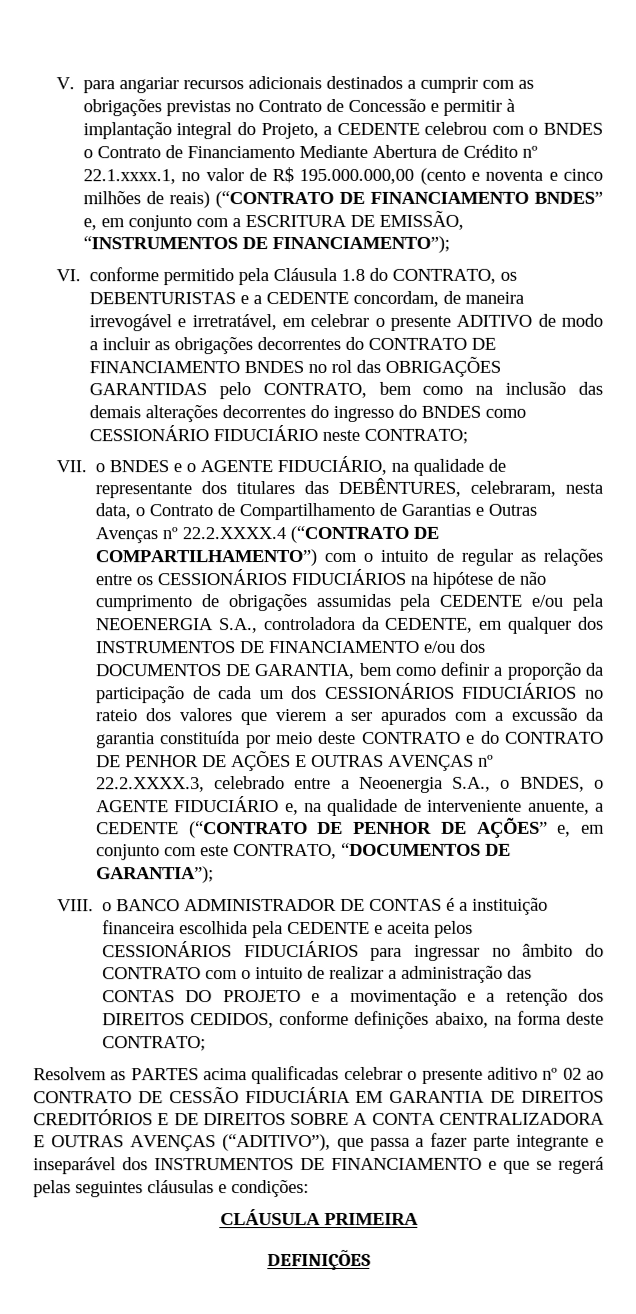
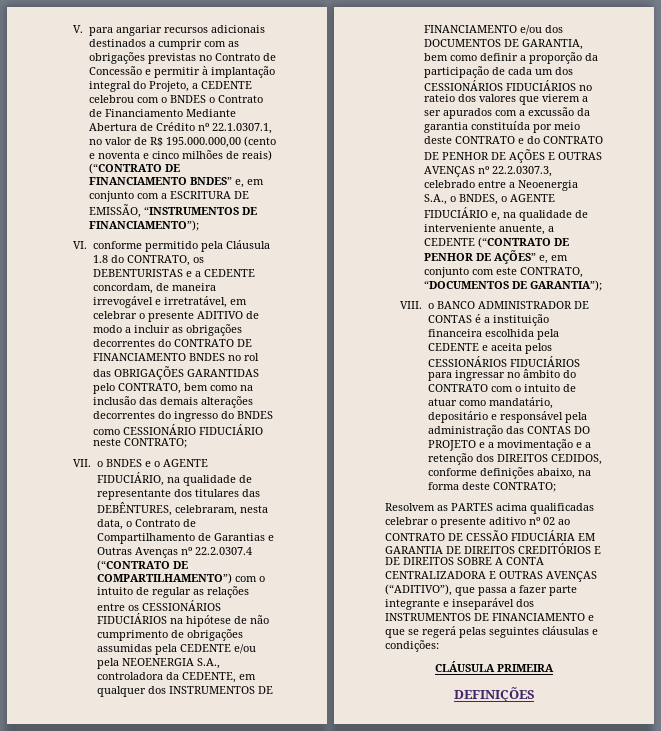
- V. para angariar recursos adicionais destinados a cumprir com as obrigações previstas no Contrato de Concessão e permitir à implantação integral do Projeto, a CEDENTE celebrou com o BNDES o Contrato de Financiamento Mediante Abertura de Crédito nº 22.1.xxxx.1, no valor de R$ 195.000.000,00 (cento e noventa e cinco milhões de reais) (“CONTRATO DE FINANCIAMENTO BNDES” e, em conjunto com a ESCRITURA DE EMISSÃO, “INSTRUMENTOS DE FINANCIAMENTO”);
+ V. para angariar recursos adicionais destinados a cumprir com as obrigações previstas no Contrato de Concessão e permitir à implantação integral do Projeto, a CEDENTE celebrou com o BNDES o Contrato de Financiamento Mediante Abertura de Crédito nº 22.1.0307.1, no valor de R$ 195.000.000,00 (cento e noventa e cinco milhões de reais) (“CONTRATO DE FINANCIAMENTO BNDES” e, em conjunto com a ESCRITURA DE EMISSÃO, “INSTRUMENTOS DE FINANCIAMENTO”);
- VII. o BNDES e o AGENTE FIDUCIÁRIO, na qualidade de representante dos titulares das DEBÊNTURES, celebraram, nesta data, o Contrato de Compartilhamento de Garantias e Outras Avenças nº 22.2.XXXX.4 (“CONTRATO DE COMPARTILHAMENTO”) com o intuito de regular as relações entre os CESSIONÁRIOS FIDUCIÁRIOS na hipótese de não cumprimento de obrigações assumidas pela CEDENTE e/ou pela NEOENERGIA S.A., controladora da CEDENTE, em qualquer dos INSTRUMENTOS DE FINANCIAMENTO e/ou dos DOCUMENTOS DE GARANTIA, bem como definir a proporção da participação de cada um dos CESSIONÁRIOS FIDUCIÁRIOS no rateio dos valores que vierem a ser apurados com a excussão da garantia constituída por meio deste CONTRATO e do CONTRATO DE PENHOR DE AÇÕES E OUTRAS AVENÇAS nº 22.2.XXXX.3, celebrado entre a Neoenergia S.A., o BNDES, o AGENTE FIDUCIÁRIO e, na qualidade de interveniente anuente, a CEDENTE (“CONTRATO DE PENHOR DE AÇÕES” e, em conjunto com este CONTRATO, “DOCUMENTOS DE GARANTIA”);
+ VII. o BNDES e o AGENTE FIDUCIÁRIO, na qualidade de representante dos titulares das DEBÊNTURES, celebraram, nesta data, o Contrato de Compartilhamento de Garantias e Outras Avenças nº 22.2.0307.4 (“CONTRATO DE COMPARTILHAMENTO”) com o intuito de regular as relações entre os CESSIONÁRIOS FIDUCIÁRIOS na hipótese de não cumprimento de obrigações assumidas pela CEDENTE e/ou pela NEOENERGIA S.A., controladora da CEDENTE, em qualquer dos INSTRUMENTOS DE FINANCIAMENTO e/ou dos DOCUMENTOS DE GARANTIA, bem como definir a proporção da participação de cada um dos CESSIONÁRIOS FIDUCIÁRIOS no rateio dos valores que vierem a ser apurados com a excussão da garantia constituída por meio deste CONTRATO e do CONTRATO DE PENHOR DE AÇÕES E OUTRAS AVENÇAS nº 22.2.0307.3, celebrado entre a Neoenergia S.A., o BNDES, o AGENTE FIDUCIÁRIO e, na qualidade de interveniente anuente, a CEDENTE (“CONTRATO DE PENHOR DE AÇÕES” e, em conjunto com este CONTRATO, “DOCUMENTOS DE GARANTIA”);
- VIII. o BANCO ADMINISTRADOR DE CONTAS é a instituição financeira escolhida pela CEDENTE e aceita pelos CESSIONÁRIOS FIDUCIÁRIOS para ingressar no âmbito do CONTRATO com o intuito de realizar a administração das CONTAS DO PROJETO e a movimentação e a retenção dos DIREITOS CEDIDOS, conforme definições abaixo, na forma deste CONTRATO;
+ VIII. o BANCO ADMINISTRADOR DE CONTAS é a instituição financeira escolhida pela CEDENTE e aceita pelos CESSIONÁRIOS FIDUCIÁRIOS para ingressar no âmbito do CONTRATO com o intuito de atuar como mandatário, depositário e responsável pela administração das CONTAS DO PROJETO e a movimentação e a retenção dos DIREITOS CEDIDOS, conforme definições abaixo, na forma deste CONTRATO;

